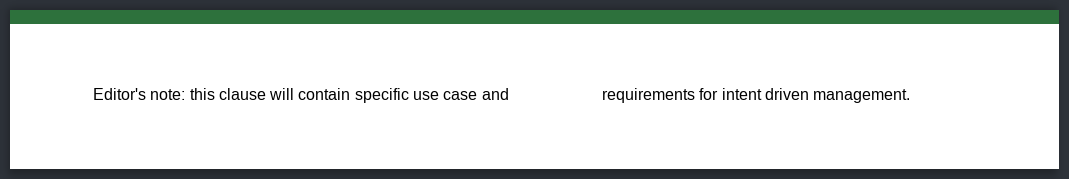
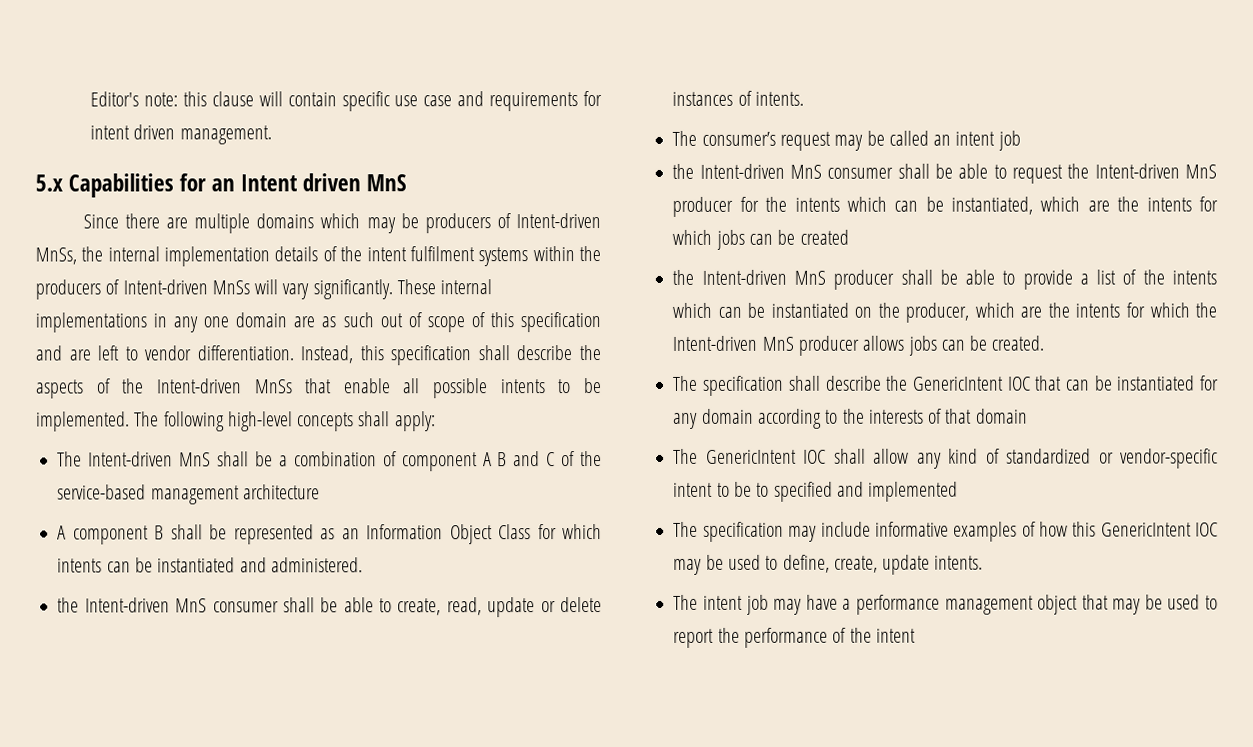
+ 5.x Capabilities for an Intent driven MnS
+ Since there are multiple domains which may be producers of Intent-driven MnSs, the internal implementation details of the intent fulfilment systems within the producers of Intent-driven MnSs will vary significantly. These internal implementations in any one domain are as such out of scope of this specification and are left to vendor differentiation. Instead, this specification shall describe the aspects of the Intent-driven MnSs that enable all possible intents to be implemented. The following high-level concepts shall apply:
+ The Intent-driven MnS shall be a combination of component A B and C of the service-based management architecture
+ A component B shall be represented as an Information Object Class for which intents can be instantiated and administered.
+ the Intent-driven MnS consumer shall be able to create, read, update or delete instances of intents.
+ The consumer’s request may be called an intent job
+ the Intent-driven MnS consumer shall be able to request the Intent-driven MnS producer for the intents which can be instantiated, which are the intents for which jobs can be created
+ the Intent-driven MnS producer shall be able to provide a list of the intents which can be instantiated on the producer, which are the intents for which the Intent-driven MnS producer allows jobs can be created.
+ The specification shall describe the GenericIntent IOC that can be instantiated for any domain according to the interests of that domain
+ The GenericIntent IOC shall allow any kind of standardized or vendor-specific intent to be to specified and implemented
+ The specification may include informative examples of how this GenericIntent IOC may be used to define, create, update intents.
+ The intent job may have a performance management object that may be used to report the performance of the intent

